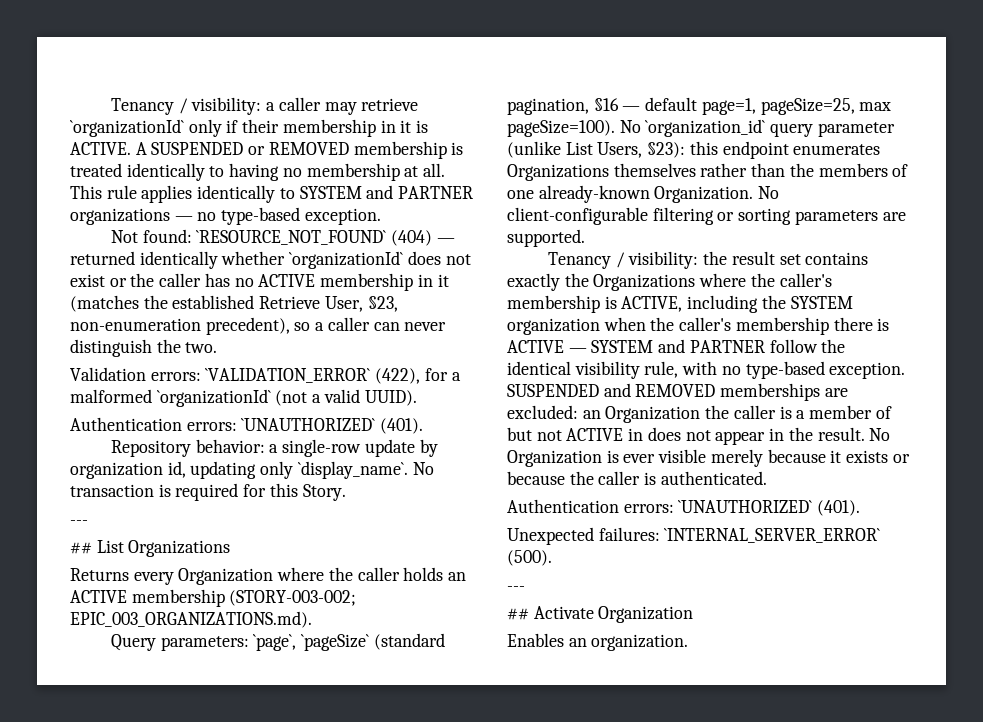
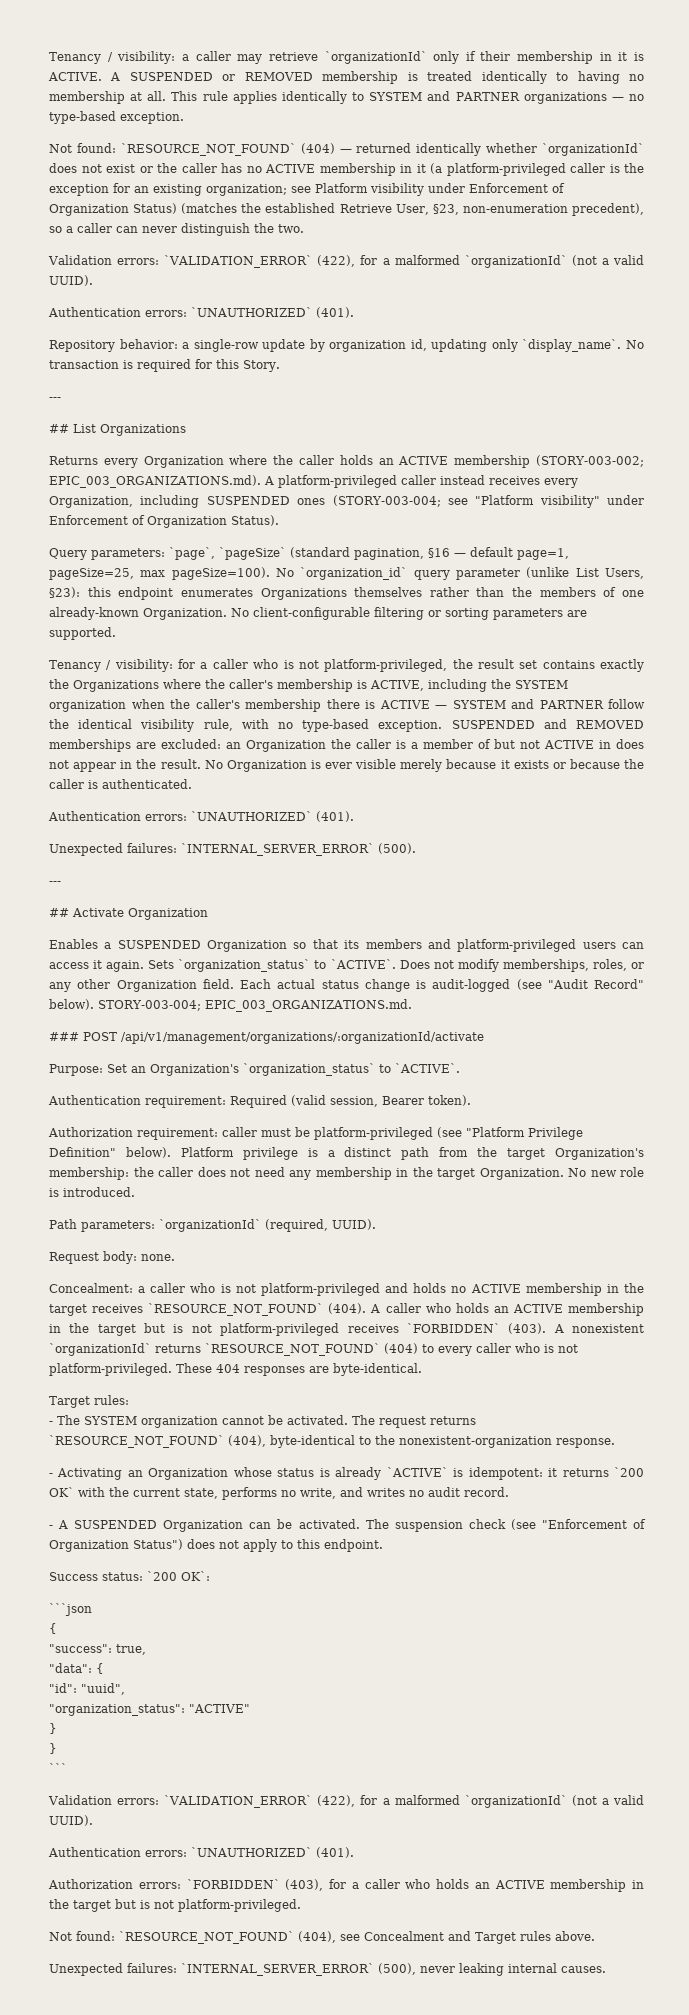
- Not found: `RESOURCE_NOT_FOUND` (404) — returned identically whether `organizationId` does not exist or the caller has no ACTIVE membership in it (matches the established Retrieve User, §23, non-enumeration precedent), so a caller can never distinguish the two.
+ Not found: `RESOURCE_NOT_FOUND` (404) — returned identically whether `organizationId` does not exist or the caller has no ACTIVE membership in it (a platform-privileged caller is the exception for an existing organization; see Platform visibility under Enforcement of Organization Status) (matches the established Retrieve User, §23, non-enumeration precedent), so a caller can never distinguish the two.
- Returns every Organization where the caller holds an ACTIVE membership (STORY-003-002; EPIC_003_ORGANIZATIONS.md).
+ Returns every Organization where the caller holds an ACTIVE membership (STORY-003-002; EPIC_003_ORGANIZATIONS.md). A platform-privileged caller instead receives every Organization, including SUSPENDED ones (STORY-003-004; see "Platform visibility" under Enforcement of Organization Status).
- Tenancy / visibility: the result set contains exactly the Organizations where the caller's membership is ACTIVE, including the SYSTEM organization when the caller's membership there is ACTIVE — SYSTEM and PARTNER follow the identical visibility rule, with no type-based exception.
+ Tenancy / visibility: for a caller who is not platform-privileged, the result set contains exactly the Organizations where the caller's membership is ACTIVE, including the SYSTEM organization when the caller's membership there is ACTIVE — SYSTEM and PARTNER follow the identical visibility rule, with no type-based exception.
- Enables an organization.
+ Enables a SUSPENDED Organization so that its members and platform-privileged users can access it again. Sets `organization_status` to `ACTIVE`. Does not modify memberships, roles, or any other Organization field. Each actual status change is audit-logged (see "Audit Record" below). STORY-003-004; EPIC_003_ORGANIZATIONS.md.
+ ### POST /api/v1/management/organizations/:organizationId/activate
+ Purpose: Set an Organization's `organization_status` to `ACTIVE`.
+ Authentication requirement: Required (valid session, Bearer token).
+ Authorization requirement: caller must be platform-privileged (see "Platform Privilege Definition" below). Platform privilege is a distinct path from the target Organization's membership: the caller does not need any membership in the target Organization. No new role is introduced.
+ Path parameters: `organizationId` (required, UUID).
+ Request body: none.
+ Concealment: a caller who is not platform-privileged and holds no ACTIVE membership in the target receives `RESOURCE_NOT_FOUND` (404). A caller who holds an ACTIVE membership in the target but is not platform-privileged receives `FORBIDDEN` (403). A nonexistent `organizationId` returns `RESOURCE_NOT_FOUND` (404) to every caller who is not platform-privileged. These 404 responses are byte-identical.
+ Target rules:
+ - The SYSTEM organization cannot be activated. The request returns `RESOURCE_NOT_FOUND` (404), byte-identical to the nonexistent-organization response.
+ - Activating an Organization whose status is already `ACTIVE` is idempotent: it returns `200 OK` with the current state, performs no write, and writes no audit record.
+ - A SUSPENDED Organization can be activated. The suspension check (see "Enforcement of Organization Status") does not apply to this endpoint.
+ Success status: `200 OK`:
+ ```json
+ {
+ "success": true,
+ "data": {
+ "id": "uuid",
+ "organization_status": "ACTIVE"
+ }
+ }
+ ```
+ Validation errors: `VALIDATION_ERROR` (422), for a malformed `organizationId` (not a valid UUID).
+ Authentication errors: `UNAUTHORIZED` (401).
+ Authorization errors: `FORBIDDEN` (403), for a caller who holds an ACTIVE membership in the target but is not platform-privileged.
+ Not found: `RESOURCE_NOT_FOUND` (404), see Concealment and Target rules above.
+ Unexpected failures: `INTERNAL_SERVER_ERROR` (500), never leaking internal causes.

